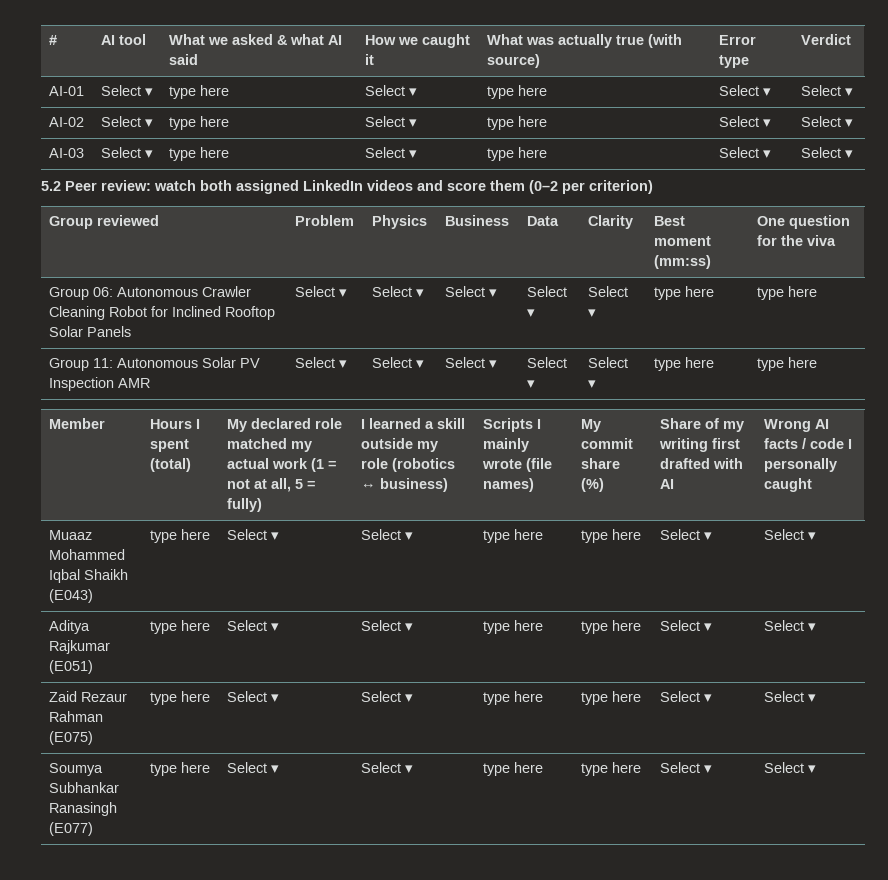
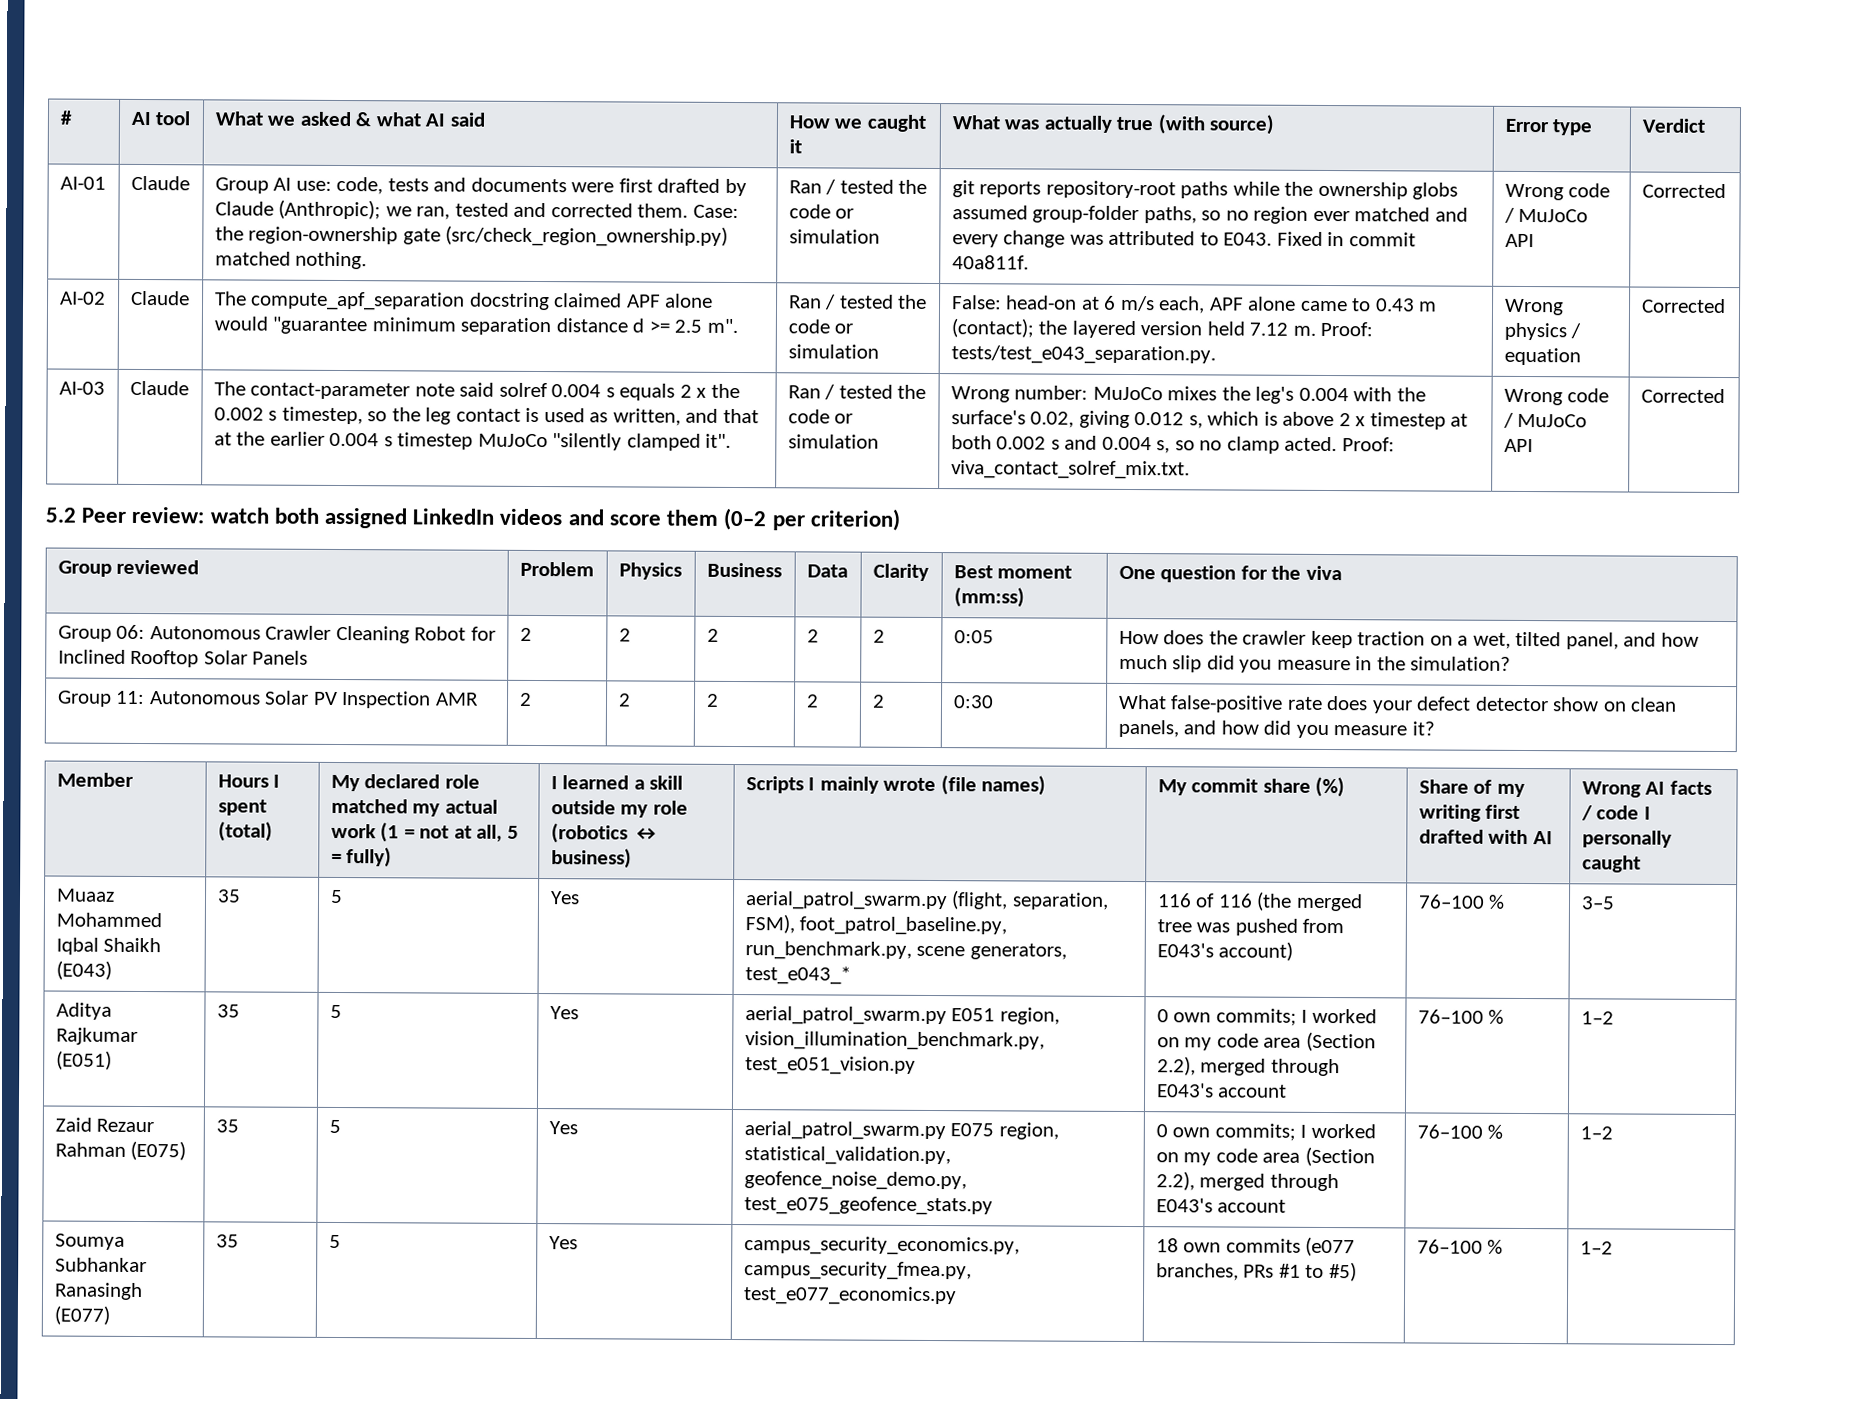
- AI-01 | Select ▾ | type here | Select ▾ | type here | Select ▾ | Select ▾
- AI-02 | Select ▾ | type here | Select ▾ | type here | Select ▾ | Select ▾
- AI-03 | Select ▾ | type here | Select ▾ | type here | Select ▾ | Select ▾
+ AI-01 | Claude | Group AI use: code, tests and documents were first drafted by Claude (Anthropic); we ran, tested and corrected them. Case: the region-ownership gate (src/check_region_ownership.py) matched nothing. | Ran / tested the code or simulation | git reports repository-root paths while the ownership globs assumed group-folder paths, so no region ever matched and every change was attributed to E043. Fixed in commit 40a811f. | Wrong code / MuJoCo API | Corrected
+ AI-02 | Claude | The compute_apf_separation docstring claimed APF alone would "guarantee minimum separation distance d >= 2.5 m". | Ran / tested the code or simulation | False: head-on at 6 m/s each, APF alone came to 0.43 m (contact); the layered version held 7.12 m. Proof: tests/test_e043_separation.py. | Wrong physics / equation | Corrected
+ AI-03 | Claude | The contact-parameter note said solref 0.004 s equals 2 x the 0.002 s timestep, so the leg contact is used as written, and that at the earlier 0.004 s timestep MuJoCo "silently clamped it". | Ran / tested the code or simulation | Wrong number: MuJoCo mixes the leg's 0.004 with the surface's 0.02, giving 0.012 s, which is above 2 x timestep at both 0.002 s and 0.004 s, so no clamp acted. Proof: viva_contact_solref_mix.txt. | Wrong code / MuJoCo API | Corrected
- Group 06: Autonomous Crawler Cleaning Robot for Inclined Rooftop Solar Panels | Select ▾ | Select ▾ | Select ▾ | Select ▾ | Select ▾ | type here | type here
+ Group 06: Autonomous Crawler Cleaning Robot for Inclined Rooftop Solar Panels | 2 | 2 | 2 | 2 | 2 | 0:05 | How does the crawler keep traction on a wet, tilted panel, and how much slip did you measure in the simulation?
- Group 11: Autonomous Solar PV Inspection AMR | Select ▾ | Select ▾ | Select ▾ | Select ▾ | Select ▾ | type here | type here
+ Group 11: Autonomous Solar PV Inspection AMR | 2 | 2 | 2 | 2 | 2 | 0:30 | What false-positive rate does your defect detector show on clean panels, and how did you measure it?
- Muaaz Mohammed Iqbal Shaikh (E043) | type here | Select ▾ | Select ▾ | type here | type here | Select ▾ | Select ▾
- Aditya Rajkumar (E051) | type here | Select ▾ | Select ▾ | type here | type here | Select ▾ | Select ▾
- Zaid Rezaur Rahman (E075) | type here | Select ▾ | Select ▾ | type here | type here | Select ▾ | Select ▾
- Soumya Subhankar Ranasingh (E077) | type here | Select ▾ | Select ▾ | type here | type here | Select ▾ | Select ▾
+ Muaaz Mohammed Iqbal Shaikh (E043) | 35 | 5 | Yes | aerial_patrol_swarm.py (flight, separation, FSM), foot_patrol_baseline.py, run_benchmark.py, scene generators, test_e043_* | 116 of 116 (the merged tree was pushed from E043's account) | 76–100 % | 3–5
+ Aditya Rajkumar (E051) | 35 | 5 | Yes | aerial_patrol_swarm.py E051 region, vision_illumination_benchmark.py, test_e051_vision.py | 0 own commits; I worked on my code area (Section 2.2), merged through E043's account | 76–100 % | 1–2
+ Zaid Rezaur Rahman (E075) | 35 | 5 | Yes | aerial_patrol_swarm.py E075 region, statistical_validation.py, geofence_noise_demo.py, test_e075_geofence_stats.py | 0 own commits; I worked on my code area (Section 2.2), merged through E043's account | 76–100 % | 1–2
+ Soumya Subhankar Ranasingh (E077) | 35 | 5 | Yes | campus_security_economics.py, campus_security_fmea.py, test_e077_economics.py | 18 own commits (e077 branches, PRs #1 to #5) | 76–100 % | 1–2

